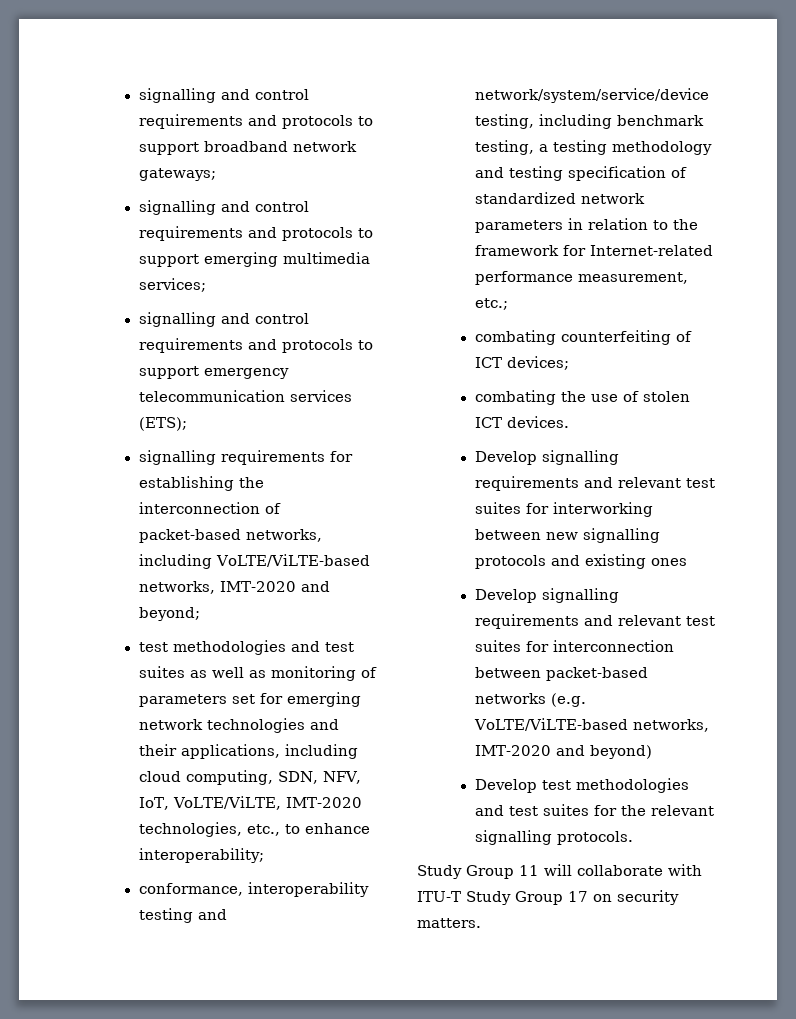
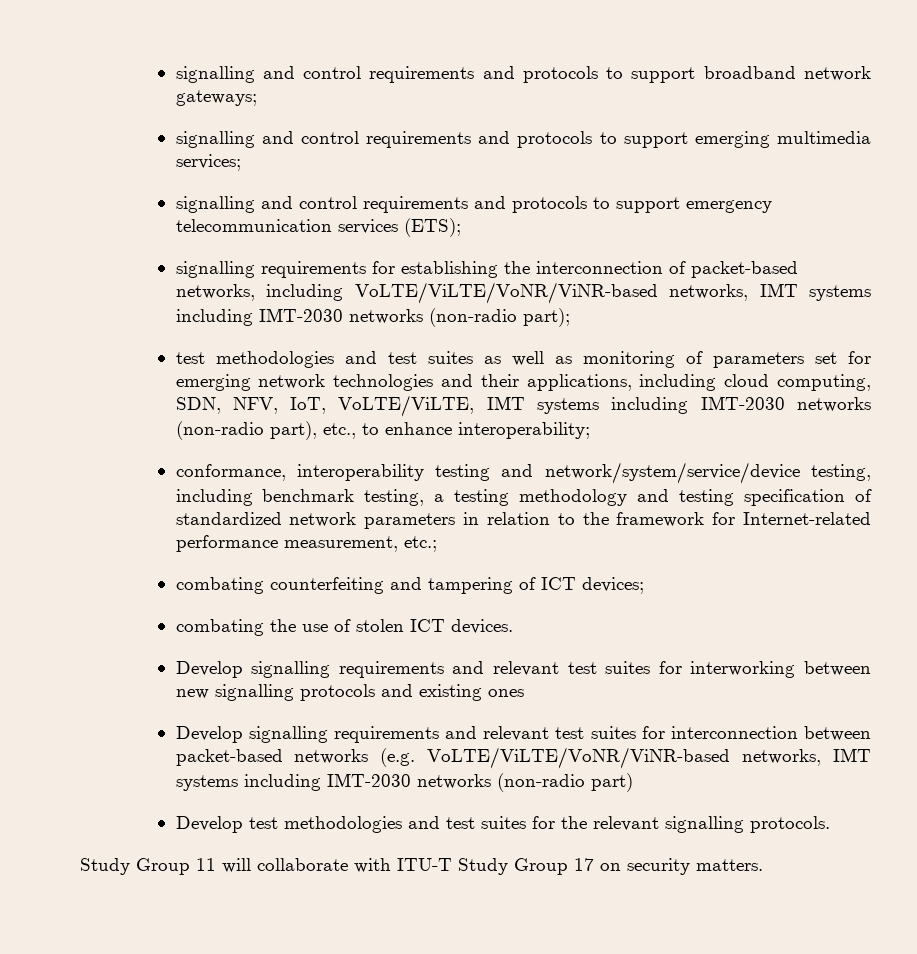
- signalling requirements for establishing the interconnection of packet-based networks, including VoLTE/ViLTE-based networks, IMT-2020 and beyond;
+ signalling requirements for establishing the interconnection of packet-based networks, including VoLTE/ViLTE/VoNR/ViNR-based networks, IMT systems including IMT-2030 networks (non-radio part);
- test methodologies and test suites as well as monitoring of parameters set for emerging network technologies and their applications, including cloud computing, SDN, NFV, IoT, VoLTE/ViLTE, IMT-2020 technologies, etc., to enhance interoperability;
+ test methodologies and test suites as well as monitoring of parameters set for emerging network technologies and their applications, including cloud computing, SDN, NFV, IoT, VoLTE/ViLTE, IMT systems including IMT-2030 networks (non-radio part), etc., to enhance interoperability;
- combating counterfeiting of ICT devices;
+ combating counterfeiting and tampering of ICT devices;
- Develop signalling requirements and relevant test suites for interconnection between packet-based networks (e.g. VoLTE/ViLTE-based networks, IMT-2020 and beyond)
+ Develop signalling requirements and relevant test suites for interconnection between packet-based networks (e.g. VoLTE/ViLTE/VoNR/ViNR-based networks, IMT systems including IMT-2030 networks (non-radio part)

